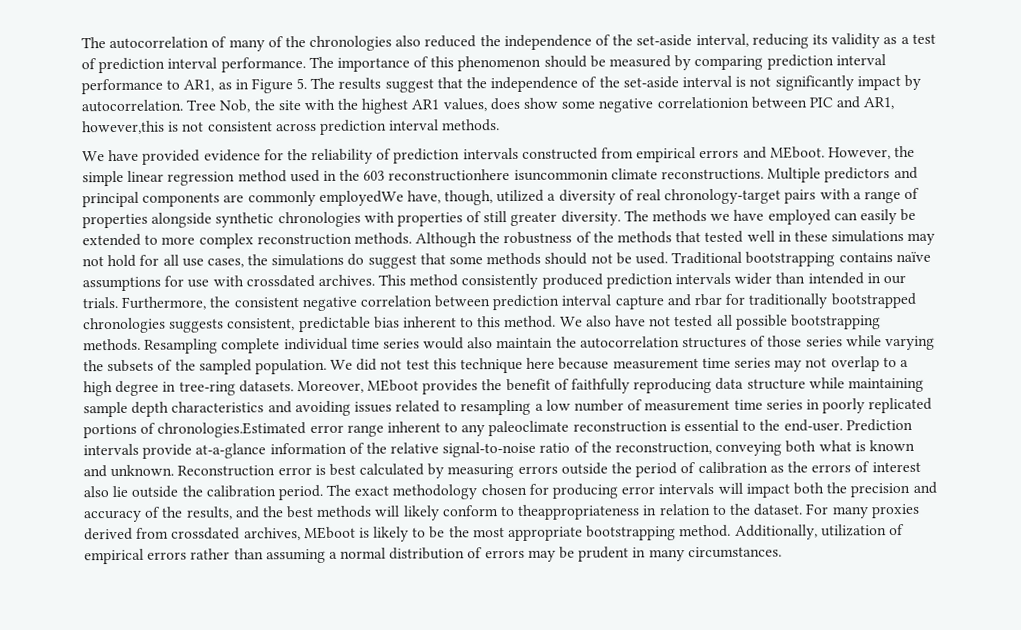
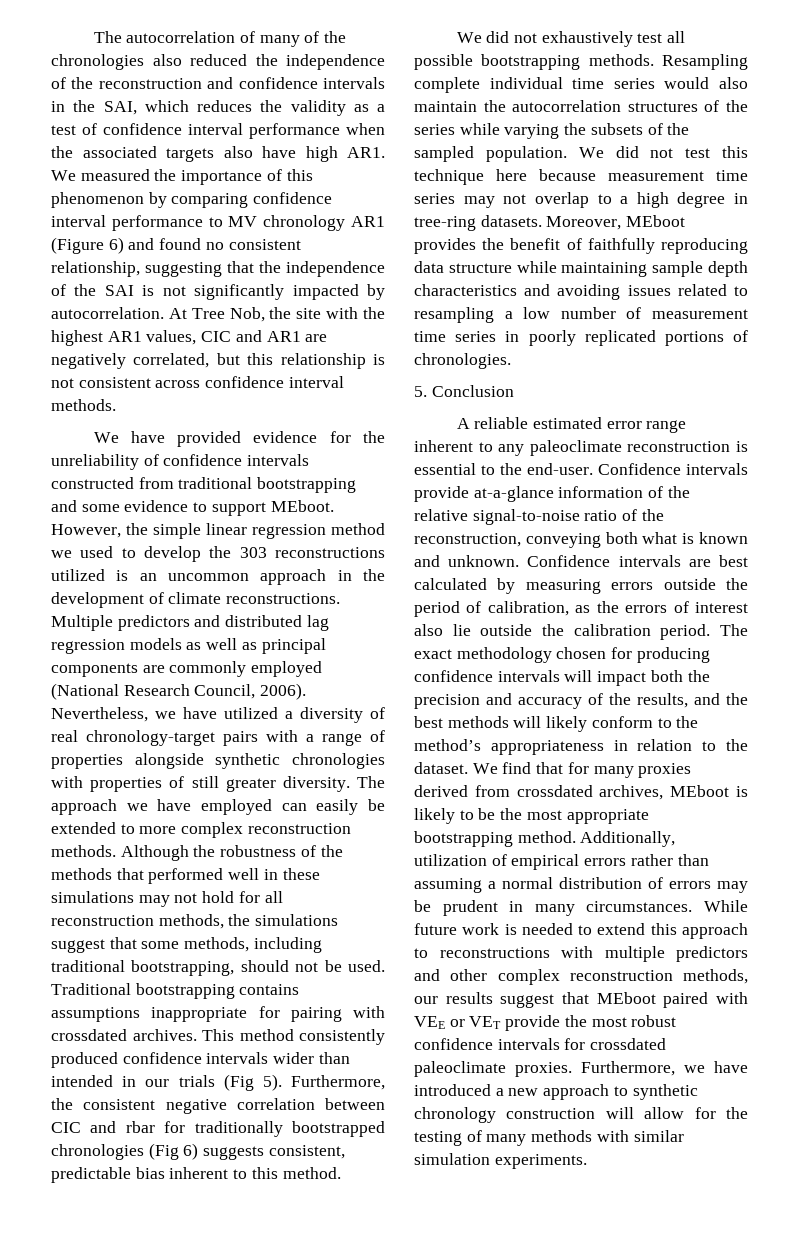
- The autocorrelation of many of the chronologies also reduced the independence of the set-aside interval, reducing its validity as a test of prediction interval performance. The importance of this phenomenon should be measured by comparing prediction interval performance to AR1, as in Figure 5. The results suggest that the independence of the set-aside interval is not significantly impact by autocorrelation.
+ The autocorrelation of many of the chronologies also reduced the independence of the reconstruction and confidence intervals in the SAI, which reduces the validity as a test of confidence interval performance when the associated targets also have high AR1. We measured the importance of this phenomenon by comparing confidence interval performance to MV chronology AR1 (Figure 6) and found no consistent relationship, suggesting that the independence of the SAI is not significantly impacted by autocorrelation.
- Tree Nob, the site with the highest AR1 values, does show some negative correlationion between PIC and AR1, however,this is not consistent across prediction interval methods.
+ At Tree Nob, the site with the highest AR1 values, CIC and AR1 are negatively correlated, but this relationship is not consistent across confidence interval methods.
- We have provided evidence for the reliability of prediction intervals constructed from empirical errors and MEboot.
+ We have provided evidence for the unreliability of confidence intervals constructed from traditional bootstrapping and some evidence to support MEboot.
- However, the simple linear regression method used in the 603 reconstructionhere isuncommonin climate reconstructions.
+ However, the simple linear regression method we used to develop the 303 reconstructions utilized is an uncommon approach in the development of climate reconstructions.
- Multiple predictors and principal components are commonly employedWe have, though, utilized a diversity of real chronology-target pairs with a range of properties alongside synthetic chronologies with properties of still greater diversity.
+ Multiple predictors and distributed lag regression models as well as principal components are commonly employed (National Research Council, 2006). Nevertheless, we have utilized a diversity of real chronology-target pairs with a range of properties alongside synthetic chronologies with properties of still greater diversity.
- The methods we have employed can easily be extended to more complex reconstruction methods.
+ The approach we have employed can easily be extended to more complex reconstruction methods.
- Although the robustness of the methods that tested well in these simulations may not hold for all use cases, the simulations do suggest that some methods should not be used.
+ Although the robustness of the methods that performed well in these simulations may not hold for all reconstruction methods, the simulations suggest that some methods, including traditional bootstrapping, should not be used.
- Traditional bootstrapping contains naïve assumptions for use with crossdated archives.
+ Traditional bootstrapping contains assumptions inappropriate for pairing with crossdated archives.
- This method consistently produced prediction intervals wider than intended in our trials.
+ This method consistently produced confidence intervals wider than intended in our trials (Fig 5).
- Furthermore, the consistent negative correlation between prediction interval capture and rbar for traditionally bootstrapped chronologies suggests consistent, predictable bias inherent to this method. We also have not tested all possible bootstrapping methods.
+ Furthermore, the consistent negative correlation between CIC and rbar for traditionally bootstrapped chronologies (Fig 6) suggests consistent, predictable bias inherent to this method.
+ We did not exhaustively test all possible bootstrapping methods.
- Resampling complete individual time series would also maintain the autocorrelation structures of those series while varying the subsets of the sampled population.
+ Resampling complete individual time series would also maintain the autocorrelation structures of the series while varying the subsets of the sampled population.
- Moreover, MEboot provides the benefit of faithfully reproducing data structure while maintaining sample depth characteristics and avoiding issues related to resampling a low number of measurement time series in poorly replicated portions of chronologies.Estimated error range inherent to any paleoclimate reconstruction is essential to the end-user.
+ Moreover, MEboot provides the benefit of faithfully reproducing data structure while maintaining sample depth characteristics and avoiding issues related to resampling a low number of measurement time series in poorly replicated portions of chronologies.
+ 5. Conclusion
+ A reliable estimated error range inherent to any paleoclimate reconstruction is essential to the end-user.
- Prediction intervals provide at-a-glance information of the relative signal-to-noise ratio of the reconstruction, conveying both what is known and unknown.
+ Confidence intervals provide at-a-glance information of the relative signal-to-noise ratio of the reconstruction, conveying both what is known and unknown.
- Reconstruction error is best calculated by measuring errors outside the period of calibration as the errors of interest also lie outside the calibration period.
+ Confidence intervals are best calculated by measuring errors outside the period of calibration, as the errors of interest also lie outside the calibration period.
- The exact methodology chosen for producing error intervals will impact both the precision and accuracy of the results, and the best methods will likely conform to theappropriateness in relation to the dataset.
+ The exact methodology chosen for producing confidence intervals will impact both the precision and accuracy of the results, and the best methods will likely conform to the method’s appropriateness in relation to the dataset.
- For many proxies derived from crossdated archives, MEboot is likely to be the most appropriate bootstrapping method.
+ We find that for many proxies derived from crossdated archives, MEboot is likely to be the most appropriate bootstrapping method.
+ While future work is needed to extend this approach to reconstructions with multiple predictors and other complex reconstruction methods, our results suggest that MEboot paired with VEE or VET provide the most robust confidence intervals for crossdated paleoclimate proxies. Furthermore, we have introduced a new approach to synthetic chronology construction will allow for the testing of many methods with similar simulation experiments.

